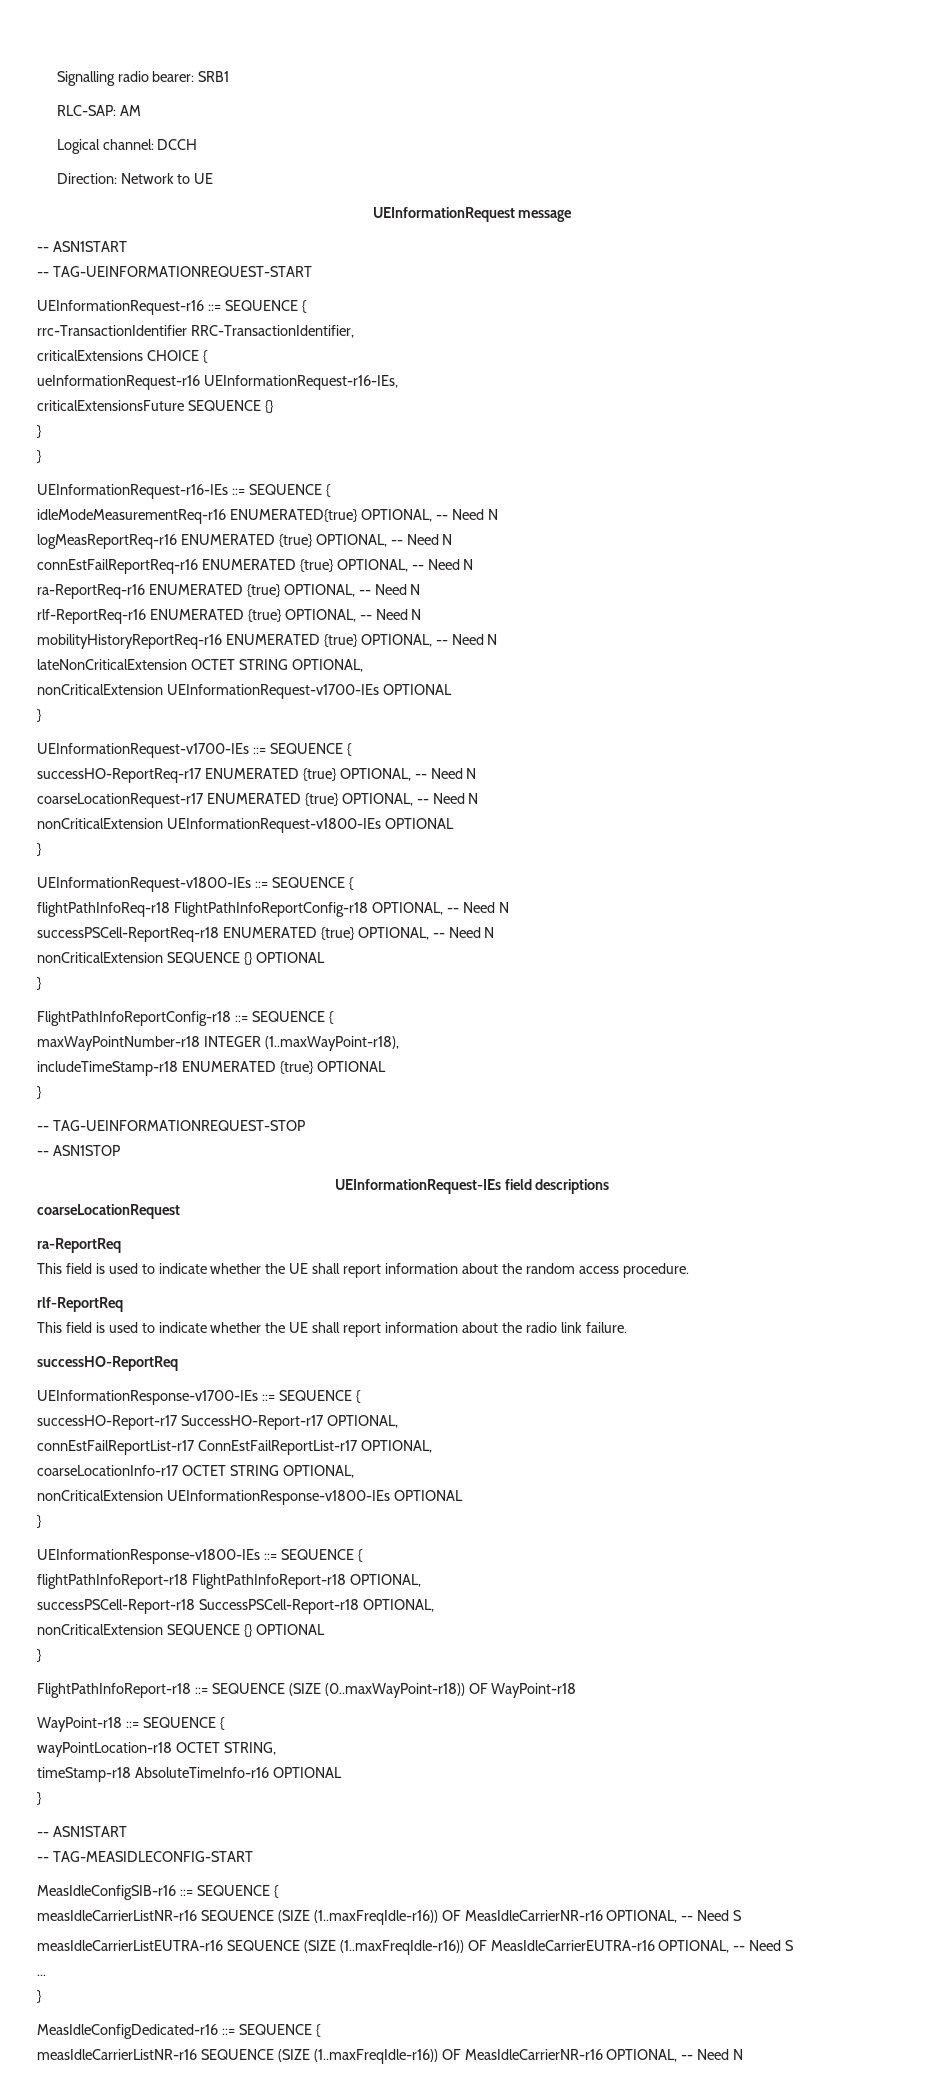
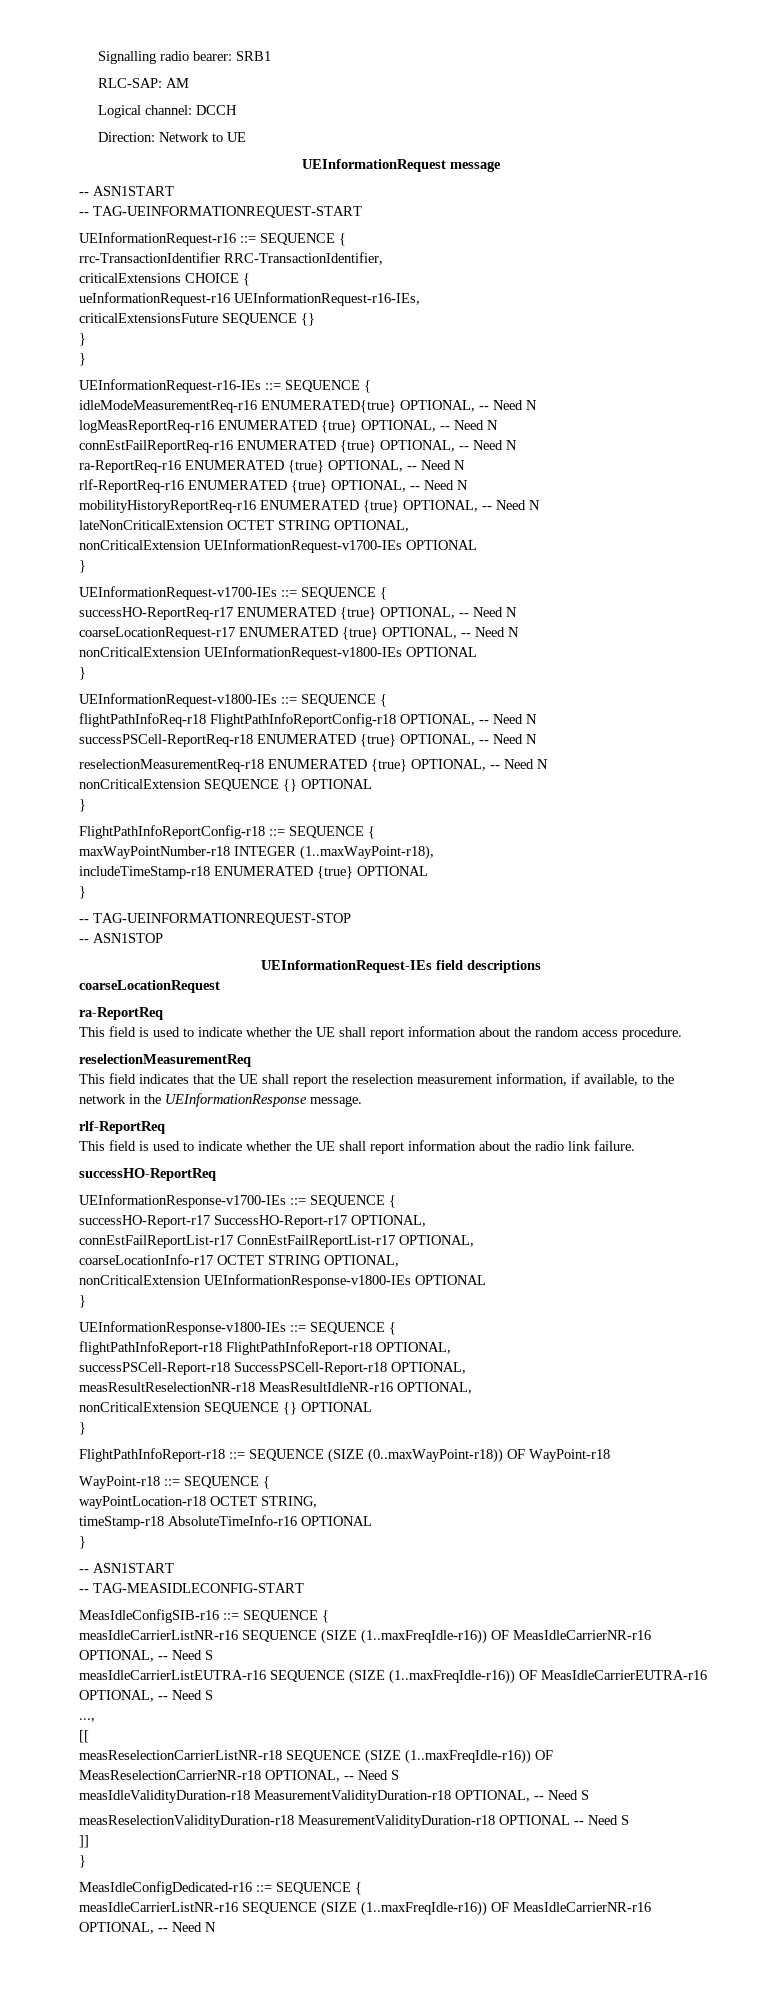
+ reselectionMeasurementReq-r18 ENUMERATED {true} OPTIONAL, -- Need N
+ reselectionMeasurementReq
+ This field indicates that the UE shall report the reselection measurement information, if available, to the network in the UEInformationResponse message.
+ measResultReselectionNR-r18 MeasResultIdleNR-r16 OPTIONAL,
- ...
+ ...,
+ [[
+ measReselectionCarrierListNR-r18 SEQUENCE (SIZE (1..maxFreqIdle-r16)) OF MeasReselectionCarrierNR-r18 OPTIONAL, -- Need S
+ measIdleValidityDuration-r18 MeasurementValidityDuration-r18 OPTIONAL, -- Need S
+ measReselectionValidityDuration-r18 MeasurementValidityDuration-r18 OPTIONAL -- Need S
+ ]]

